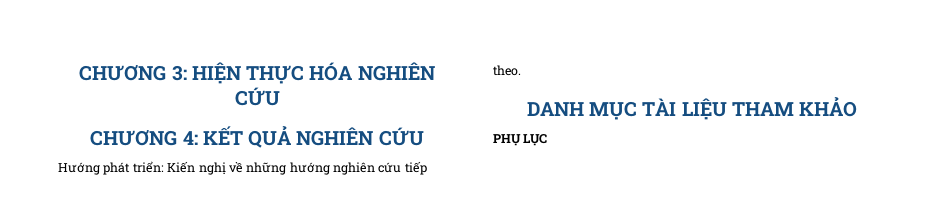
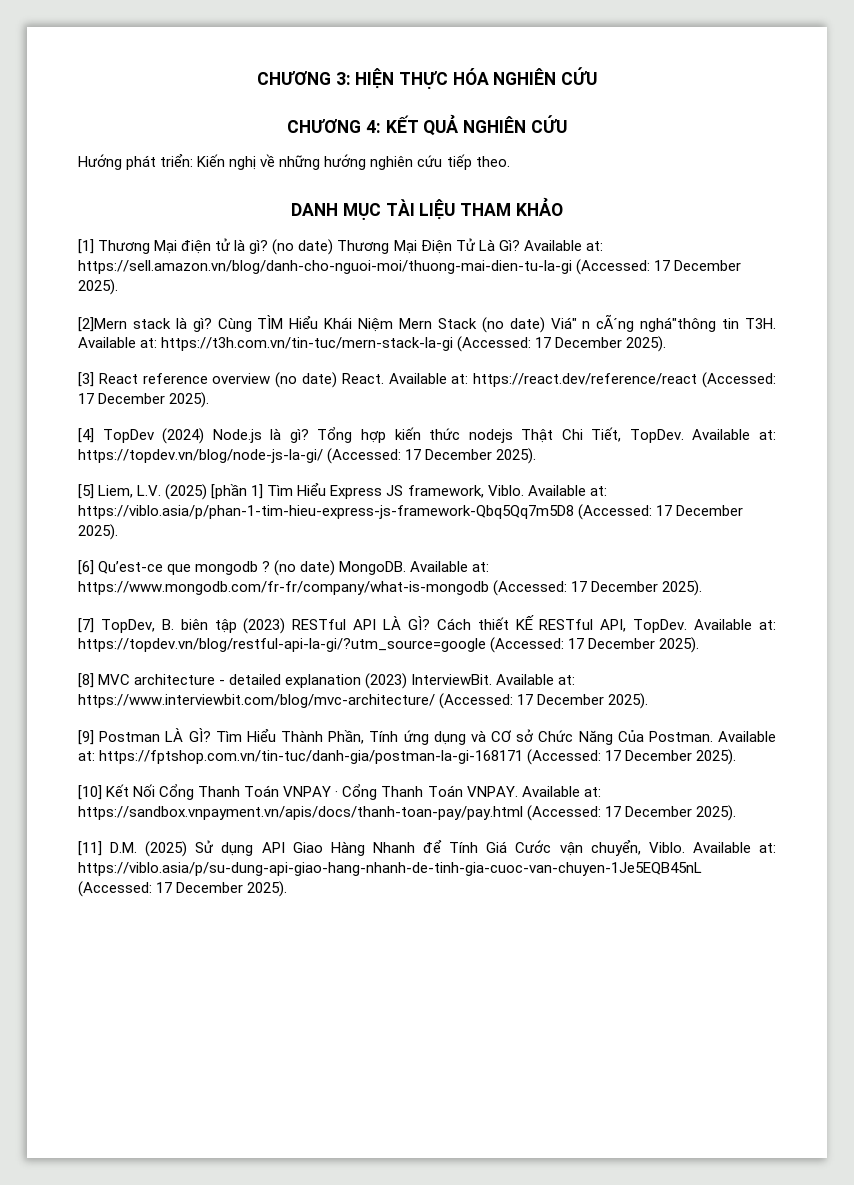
- PHỤ LỤC
+ [1] Thương Mại điện tử là gì? (no date) Thương Mại Điện Tử Là Gì? Available at: https://sell.amazon.vn/blog/danh-cho-nguoi-moi/thuong-mai-dien-tu-la-gi (Accessed: 17 December 2025).
+ [2]Mern stack là gì? Cùng TÌM Hiểu Khái Niệm Mern Stack (no date) Viá" n cÃ´ng nghá"thông tin T3H. Available at: https://t3h.com.vn/tin-tuc/mern-stack-la-gi (Accessed: 17 December 2025).
+ [3] React reference overview (no date) React. Available at: https://react.dev/reference/react (Accessed: 17 December 2025).
+ [4] TopDev (2024) Node.js là gì? Tổng hợp kiến thức nodejs Thật Chi Tiết, TopDev. Available at: https://topdev.vn/blog/node-js-la-gi/ (Accessed: 17 December 2025).
+ [5] Liem, L.V. (2025) [phần 1] Tìm Hiểu Express JS framework, Viblo. Available at: https://viblo.asia/p/phan-1-tim-hieu-express-js-framework-Qbq5Qq7m5D8 (Accessed: 17 December 2025).
+ [6] Qu’est-ce que mongodb ? (no date) MongoDB. Available at: https://www.mongodb.com/fr-fr/company/what-is-mongodb (Accessed: 17 December 2025).
+ [7] TopDev, B. biên tập (2023) RESTful API LÀ GÌ? Cách thiết KẾ RESTful API, TopDev. Available at: https://topdev.vn/blog/restful-api-la-gi/?utm_source=google (Accessed: 17 December 2025).
+ [8] MVC architecture - detailed explanation (2023) InterviewBit. Available at: https://www.interviewbit.com/blog/mvc-architecture/ (Accessed: 17 December 2025).
+ [9] Postman LÀ GÌ? Tìm Hiểu Thành Phần, Tính ứng dụng và CƠ sở Chức Năng Của Postman. Available at: https://fptshop.com.vn/tin-tuc/danh-gia/postman-la-gi-168171 (Accessed: 17 December 2025).
+ [10] Kết Nối Cổng Thanh Toán VNPAY · Cổng Thanh Toán VNPAY. Available at: https://sandbox.vnpayment.vn/apis/docs/thanh-toan-pay/pay.html (Accessed: 17 December 2025).
+ [11] D.M. (2025) Sử dụng API Giao Hàng Nhanh để Tính Giá Cước vận chuyển, Viblo. Available at: https://viblo.asia/p/su-dung-api-giao-hang-nhanh-de-tinh-gia-cuoc-van-chuyen-1Je5EQB45nL (Accessed: 17 December 2025).

